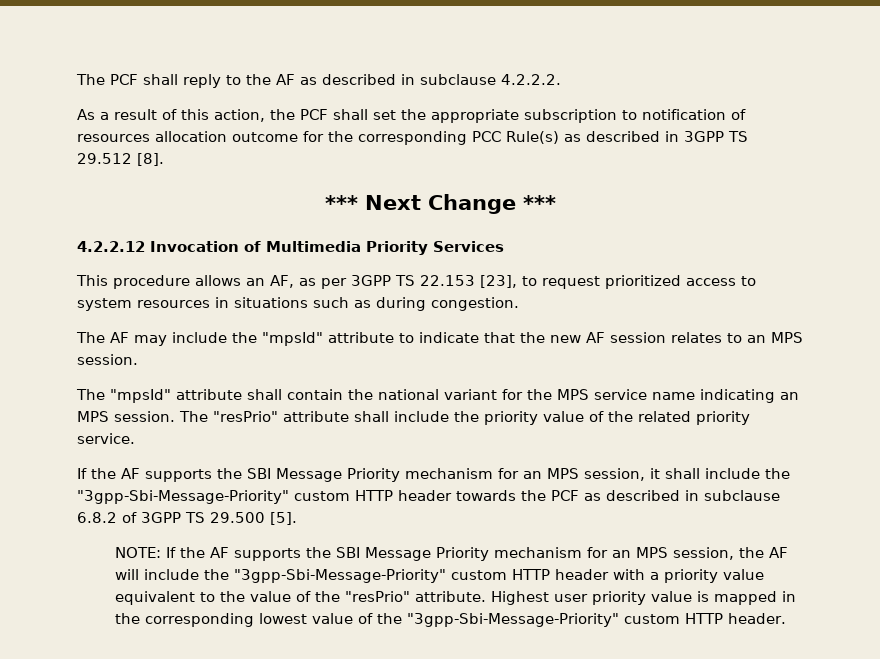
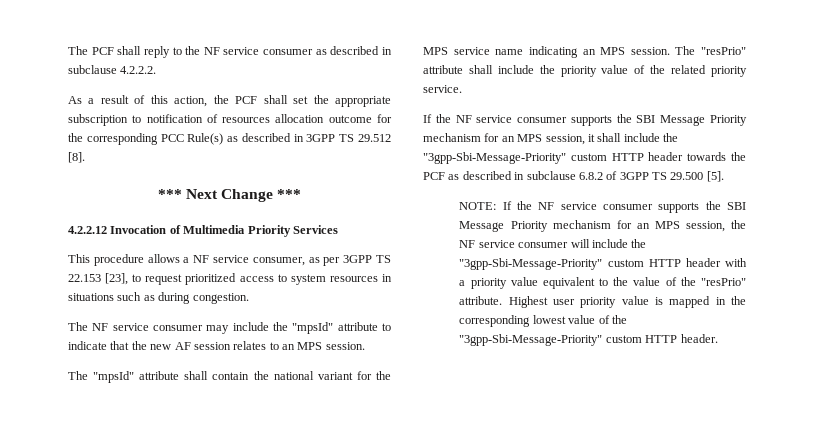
- The PCF shall reply to the AF as described in subclause 4.2.2.2.
+ The PCF shall reply to the NF service consumer as described in subclause 4.2.2.2.
- This procedure allows an AF, as per 3GPP TS 22.153 [23], to request prioritized access to system resources in situations such as during congestion.
+ This procedure allows a NF service consumer, as per 3GPP TS 22.153 [23], to request prioritized access to system resources in situations such as during congestion.
- The AF may include the "mpsId" attribute to indicate that the new AF session relates to an MPS session.
+ The NF service consumer may include the "mpsId" attribute to indicate that the new AF session relates to an MPS session.
- If the AF supports the SBI Message Priority mechanism for an MPS session, it shall include the "3gpp-Sbi-Message-Priority" custom HTTP header towards the PCF as described in subclause 6.8.2 of 3GPP TS 29.500 [5].
+ If the NF service consumer supports the SBI Message Priority mechanism for an MPS session, it shall include the "3gpp-Sbi-Message-Priority" custom HTTP header towards the PCF as described in subclause 6.8.2 of 3GPP TS 29.500 [5].
- NOTE: If the AF supports the SBI Message Priority mechanism for an MPS session, the AF will include the "3gpp-Sbi-Message-Priority" custom HTTP header with a priority value equivalent to the value of the "resPrio" attribute.
+ NOTE: If the NF service consumer supports the SBI Message Priority mechanism for an MPS session, the NF service consumer will include the "3gpp-Sbi-Message-Priority" custom HTTP header with a priority value equivalent to the value of the "resPrio" attribute.

